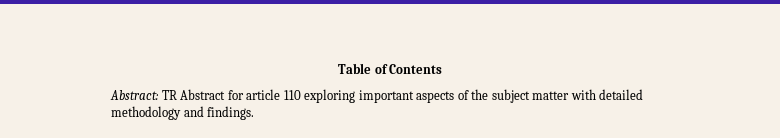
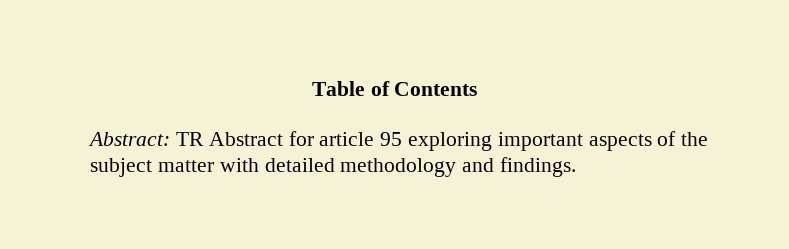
- Abstract: TR Abstract for article 110 exploring important aspects of the subject matter with detailed methodology and findings.
+ Abstract: TR Abstract for article 95 exploring important aspects of the subject matter with detailed methodology and findings.

